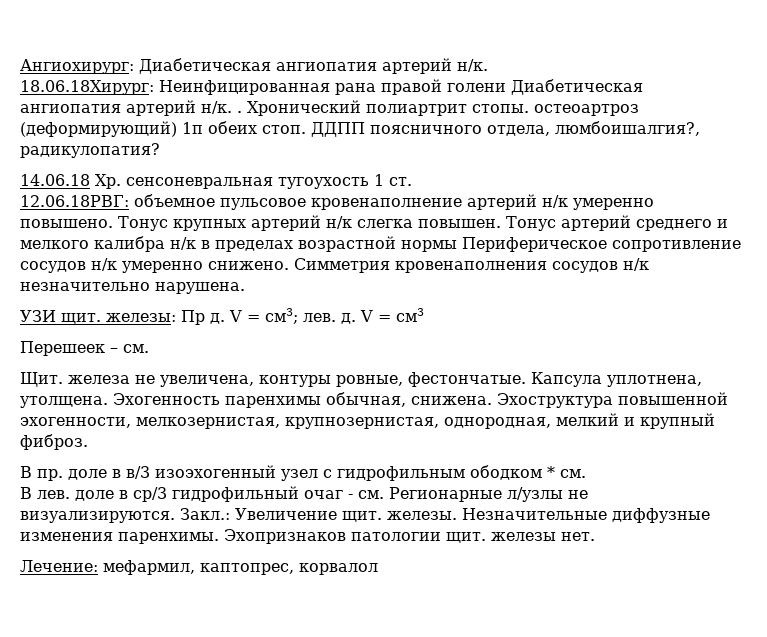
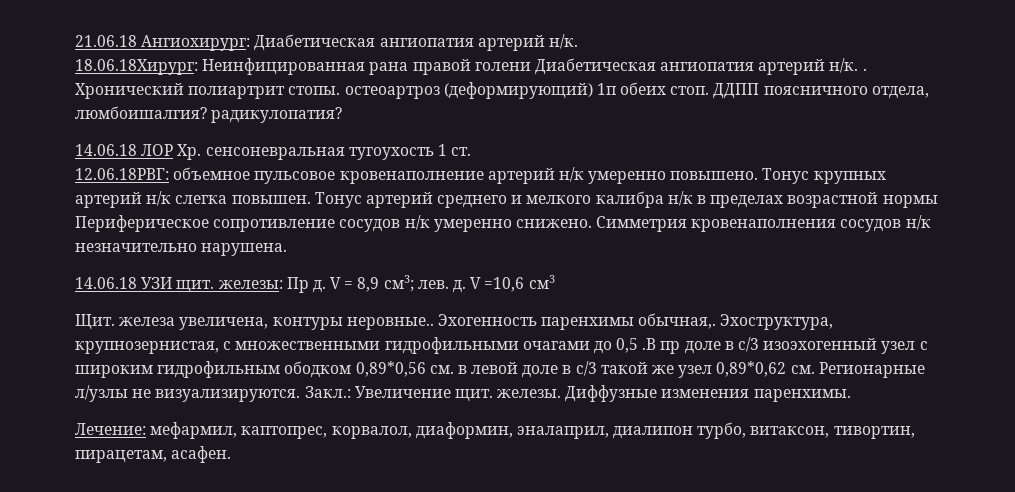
- Ангиохирург: Диабетическая ангиопатия артерий н/к.
+ 21.06.18 Ангиохирург: Диабетическая ангиопатия артерий н/к.
- ДДПП поясничного отдела, люмбоишалгия?, радикулопатия?
+ ДДПП поясничного отдела, люмбоишалгия? радикулопатия?
- 14.06.18 Хр. сенсоневральная тугоухость 1 ст.
+ 14.06.18 ЛОР Хр. сенсоневральная тугоухость 1 ст.
- УЗИ щит. железы: Пр д.
+ 14.06.18 УЗИ щит. железы: Пр д.
- V = см3; лев. д.
+ V = 8,9 см3; лев. д.
- V = см3
+ V =10,6 см3
- Перешеек – см.
- Щит. железа не увеличена, контуры ровные, фестончатые. Капсула уплотнена, утолщена. Эхогенность паренхимы обычная, снижена. Эхоструктура повышенной эхогенности, мелкозернистая, крупнозернистая, однородная, мелкий и крупный фиброз.
- В пр. доле в в/3 изоэхогенный узел с гидрофильным ободком * см.
- В лев. доле в ср/3 гидрофильный очаг - см. Регионарные л/узлы не визуализируются.
+ Щит. железа увеличена, контуры неровные.. Эхогенность паренхимы обычная,. Эхоструктура, крупнозернистая, с множественными гидрофильными очагами до 0,5 .В пр доле в с/3 изоэхогенный узел с широким гидрофильным ободком 0,89*0,56 см. в левой доле в с/3 такой же узел 0,89*0,62 см. Регионарные л/узлы не визуализируются.
- Незначительные диффузные изменения паренхимы. Эхопризнаков патологии щит. железы нет.
- Лечение: мефармил, каптопрес, корвалол
+ Диффузные изменения паренхимы.
+ Лечение: мефармил, каптопрес, корвалол, диаформин, эналаприл, диалипон турбо, витаксон, тивортин, пирацетам, асафен.

